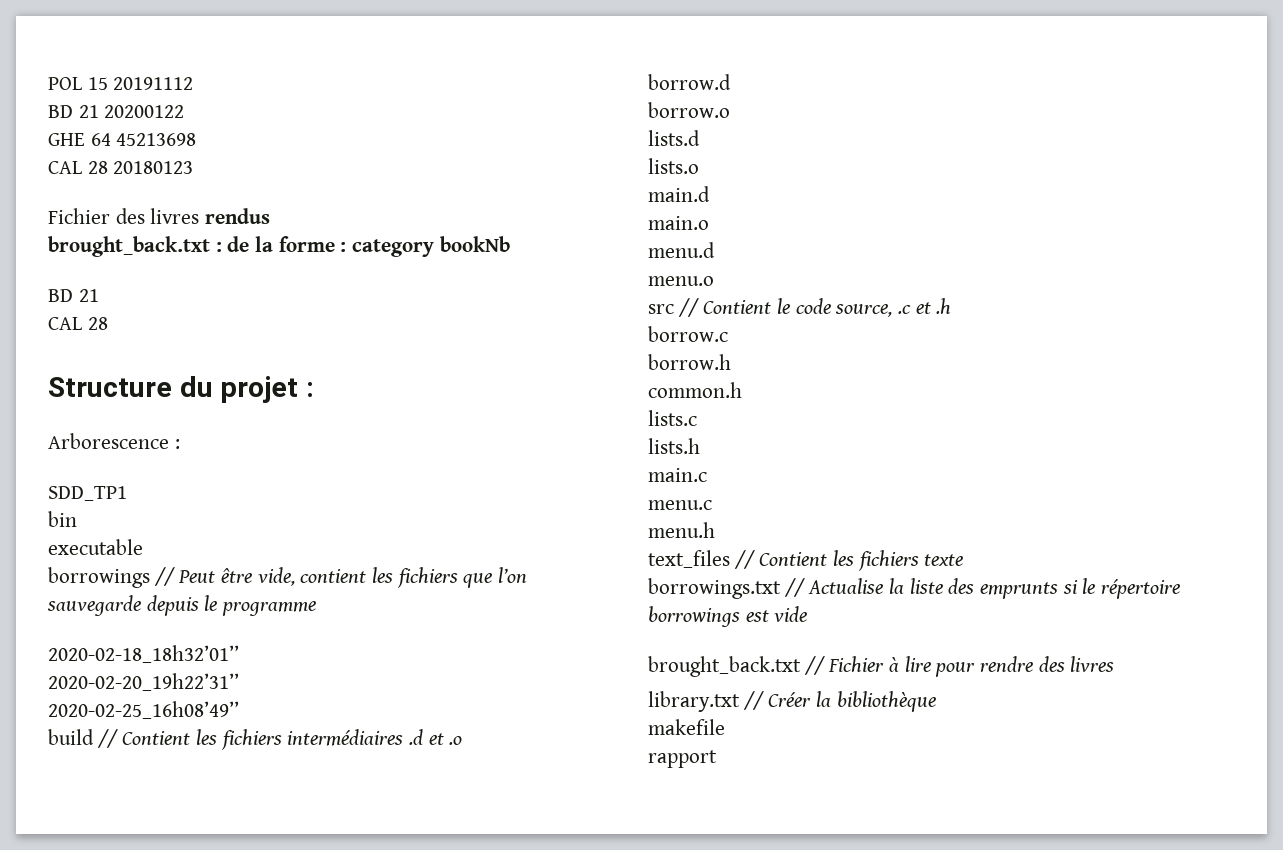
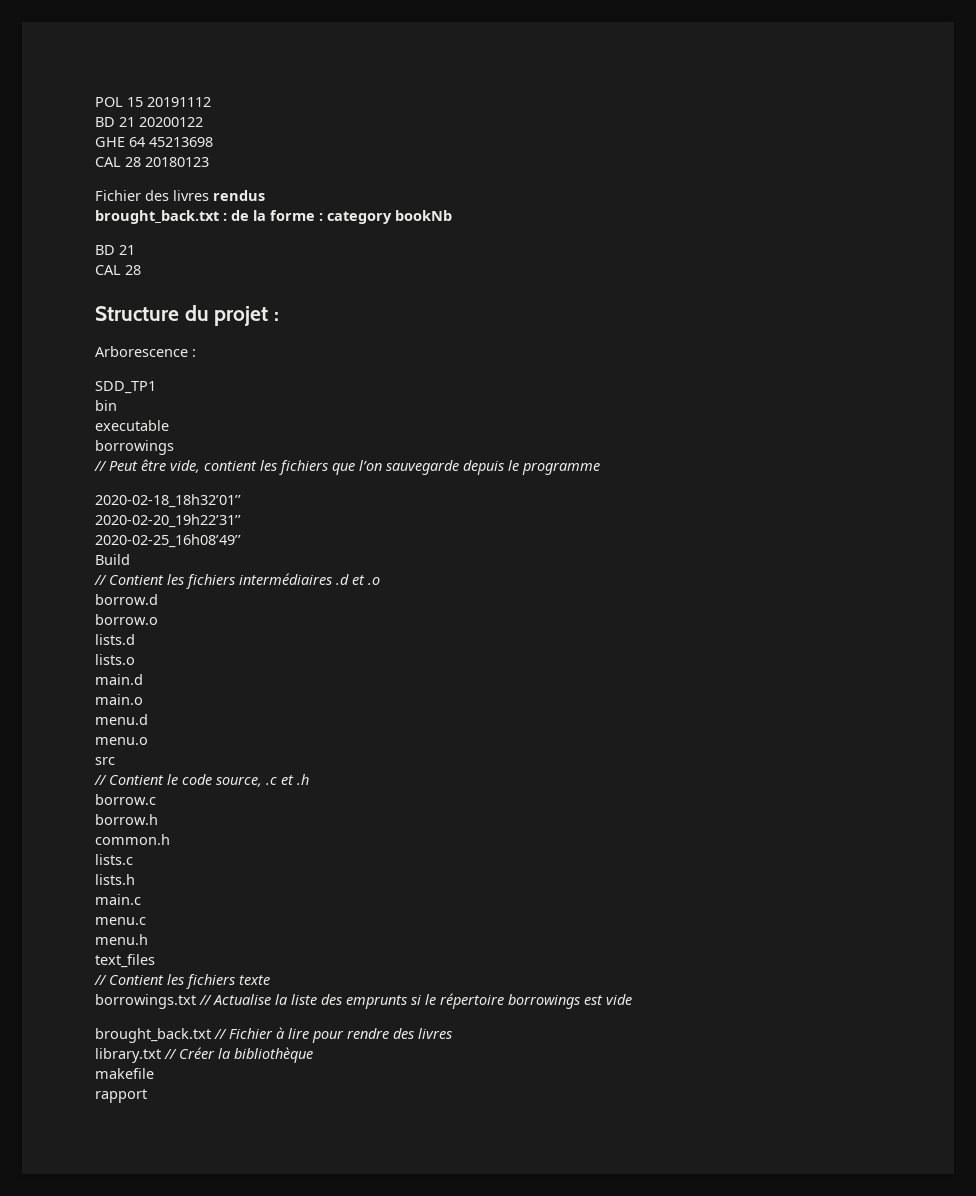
  executable
- borrowings // Peut être vide, contient les fichiers que l’on sauvegarde depuis le programme
+ borrowings
+ // Peut être vide, contient les fichiers que l’on sauvegarde depuis le programme
- build // Contient les fichiers intermédiaires .d et .o
+ Build
+ // Contient les fichiers intermédiaires .d et .o
- src // Contient le code source, .c et .h
+ src
+ // Contient le code source, .c et .h
- text_files // Contient les fichiers texte
+ text_files
+ // Contient les fichiers texte

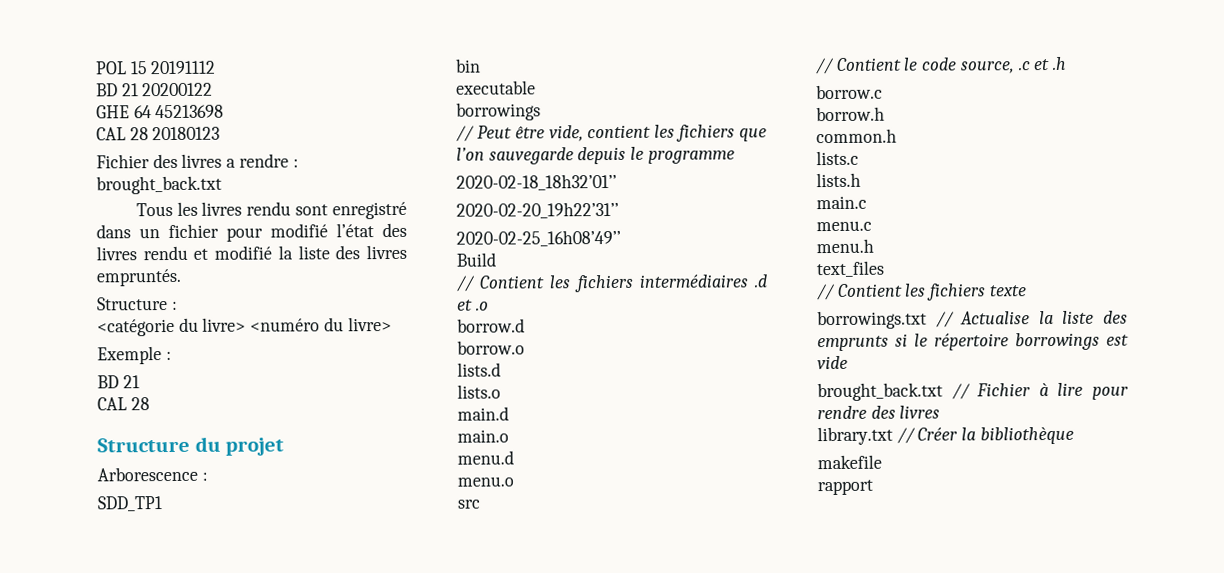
- Fichier des livres rendus
- brought_back.txt : de la forme : category bookNb
+ Fichier des livres a rendre : brought_back.txt
+ Tous les livres rendu sont enregistré dans un fichier pour modifié l’état des livres rendu et modifié la liste des livres empruntés.
+ Structure :
+ <catégorie du livre> <numéro du livre>
+ Exemple :
- Structure du projet :
+ Structure du projet

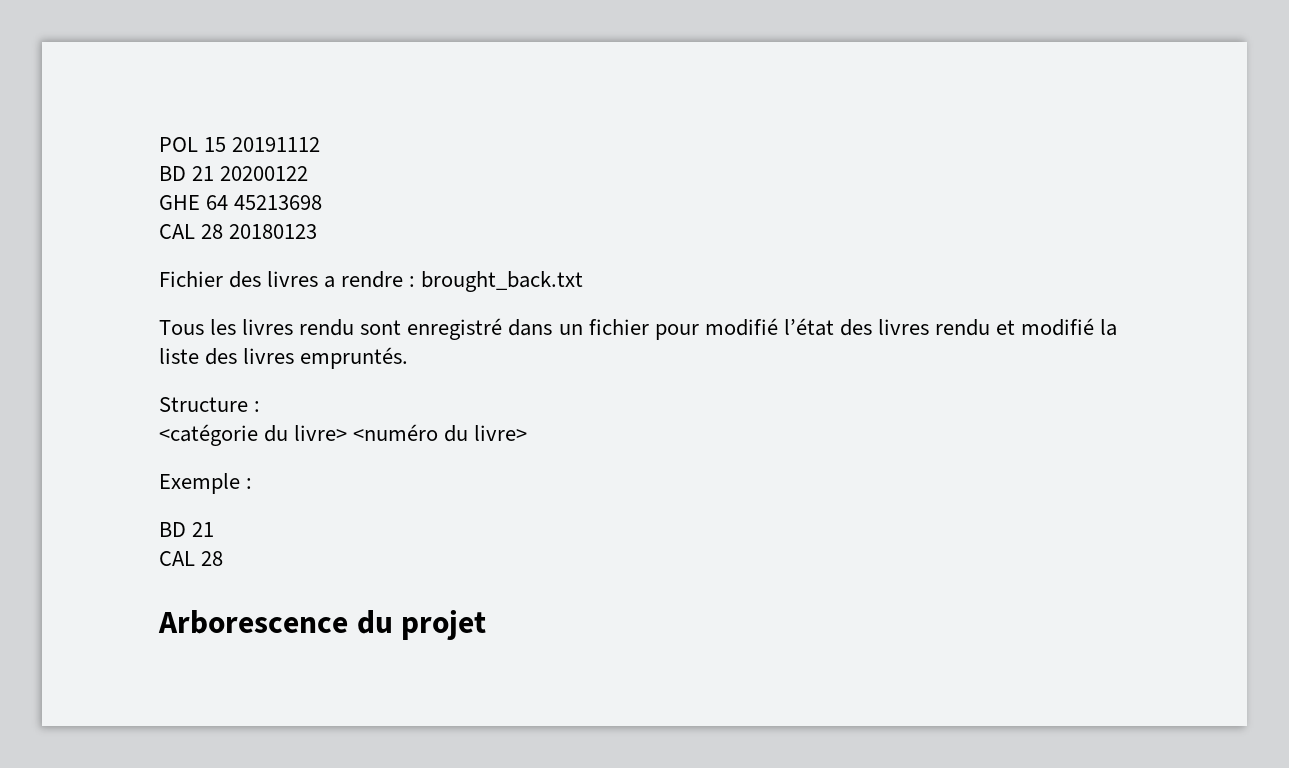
- Structure du projet
+ Arborescence du projet
- Arborescence :
- SDD_TP1
- bin
- executable
- borrowings
- // Peut être vide, contient les fichiers que l’on sauvegarde depuis le programme
- 2020-02-18_18h32’01’’
- 2020-02-20_19h22’31’’
- 2020-02-25_16h08’49’’
- Build
- // Contient les fichiers intermédiaires .d et .o
- borrow.d
- borrow.o
- lists.d
- lists.o
- main.d
- main.o
- menu.d
- menu.o
- src
- // Contient le code source, .c et .h
- borrow.c
- borrow.h
- common.h
- lists.c
- lists.h
- main.c
- menu.c
- menu.h
- text_files
- // Contient les fichiers texte
- borrowings.txt // Actualise la liste des emprunts si le répertoire borrowings est vide
- brought_back.txt // Fichier à lire pour rendre des livres
- library.txt // Créer la bibliothèque
- makefile
- rapport

